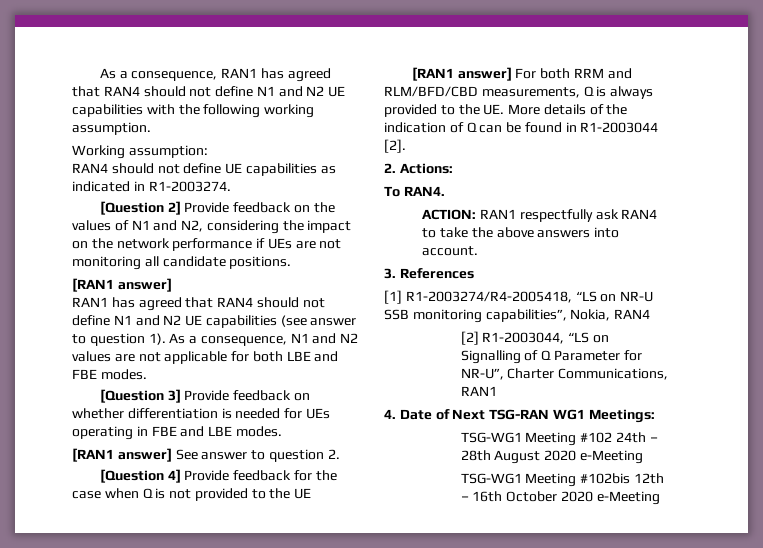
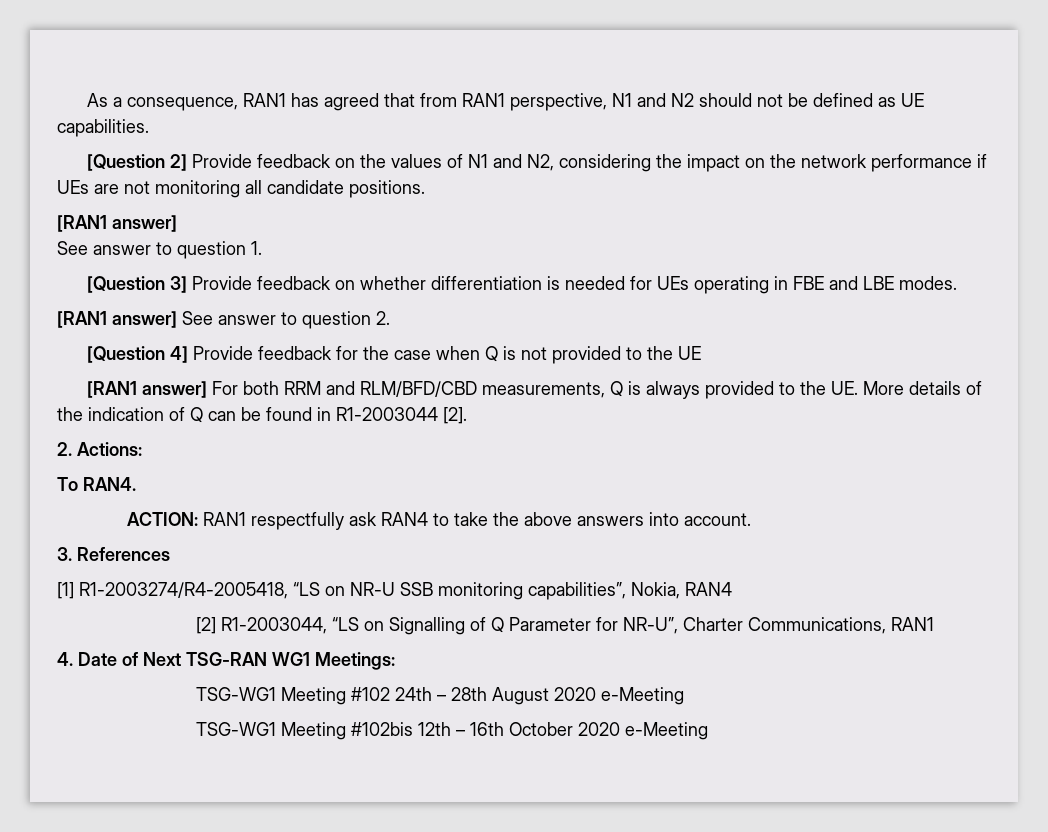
- As a consequence, RAN1 has agreed that RAN4 should not define N1 and N2 UE capabilities with the following working assumption.
- Working assumption:
- RAN4 should not define UE capabilities as indicated in R1-2003274.
+ As a consequence, RAN1 has agreed that from RAN1 perspective, N1 and N2 should not be defined as UE capabilities.
- RAN1 has agreed that RAN4 should not define N1 and N2 UE capabilities (see answer to question 1). As a consequence, N1 and N2 values are not applicable for both LBE and FBE modes.
+ See answer to question 1.

